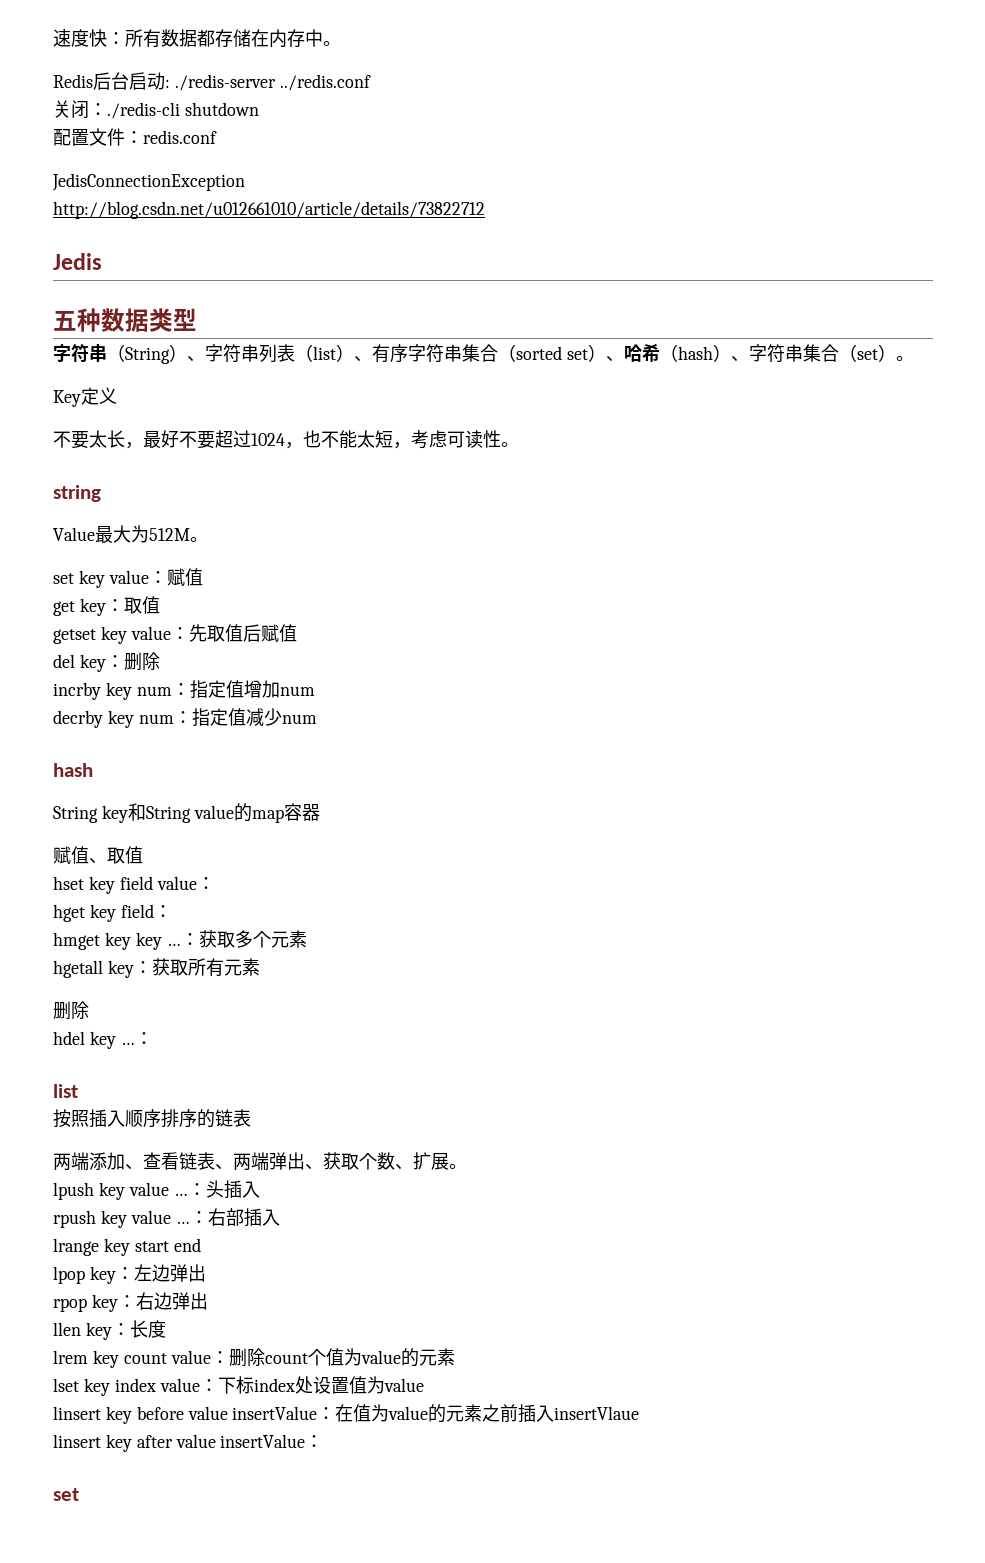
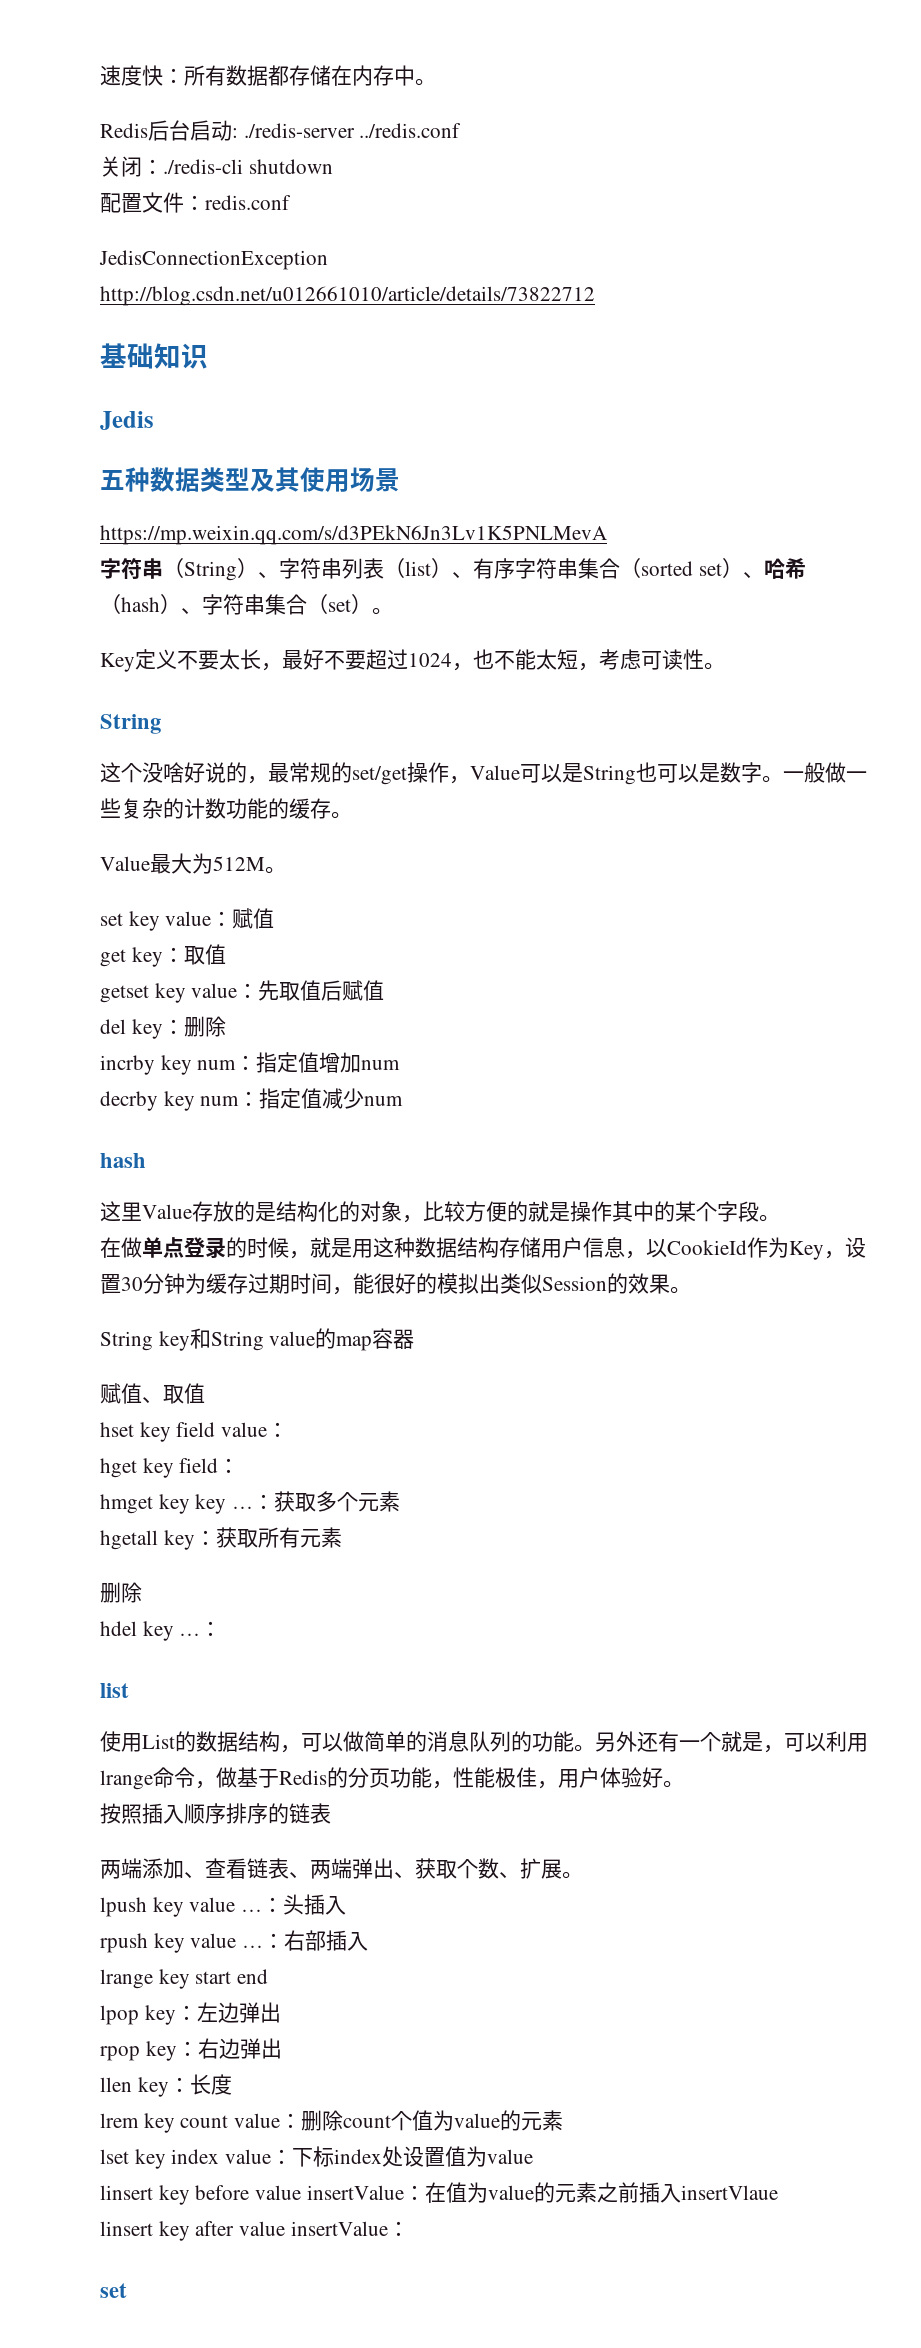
+ 基础知识
- 五种数据类型
+ 五种数据类型及其使用场景
+ https://mp.weixin.qq.com/s/d3PEkN6Jn3Lv1K5PNLMevA
- Key定义
- 不要太长，最好不要超过1024，也不能太短，考虑可读性。
- string
+ Key定义不要太长，最好不要超过1024，也不能太短，考虑可读性。
+ String
+ 这个没啥好说的，最常规的set/get操作，Value可以是String也可以是数字。一般做一些复杂的计数功能的缓存。
+ 这里Value存放的是结构化的对象，比较方便的就是操作其中的某个字段。
+ 在做单点登录的时候，就是用这种数据结构存储用户信息，以CookieId作为Key，设置30分钟为缓存过期时间，能很好的模拟出类似Session的效果。
+ 使用List的数据结构，可以做简单的消息队列的功能。另外还有一个就是，可以利用lrange命令，做基于Redis的分页功能，性能极佳，用户体验好。

